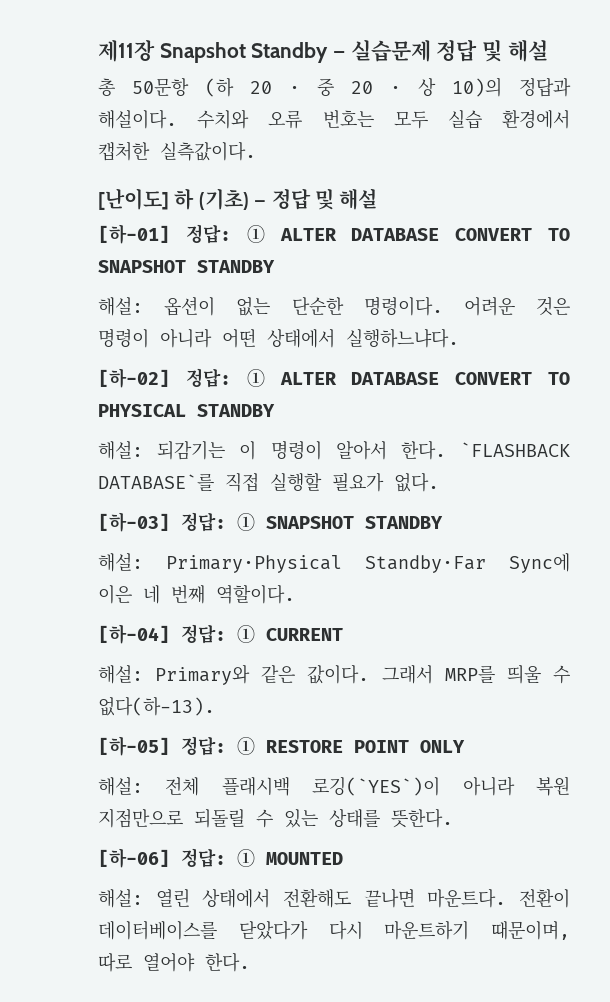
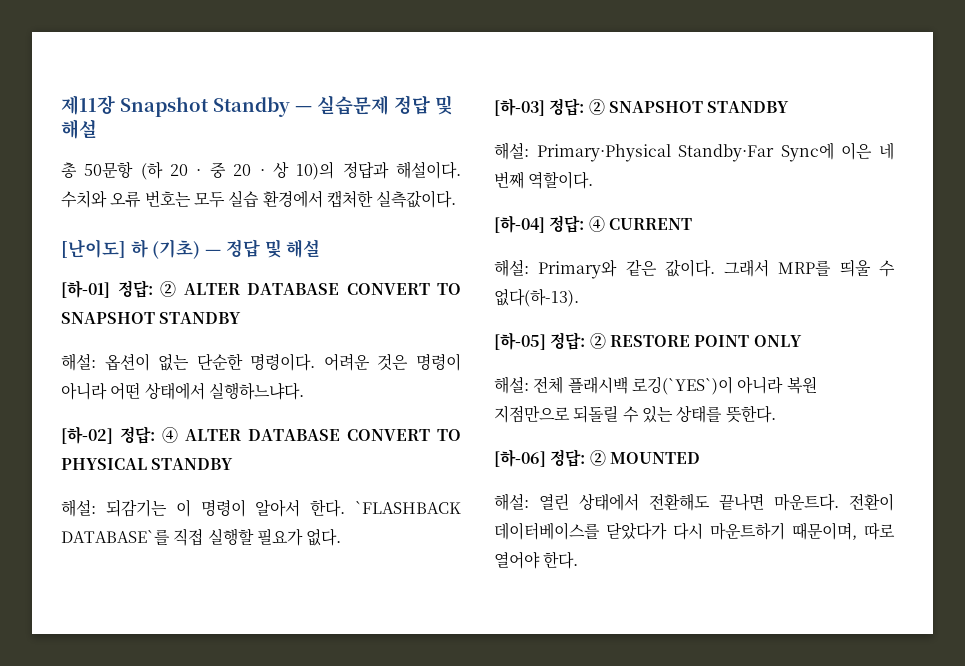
- [하-01] 정답: ① ALTER DATABASE CONVERT TO SNAPSHOT STANDBY
+ [하-01] 정답: ② ALTER DATABASE CONVERT TO SNAPSHOT STANDBY
- [하-02] 정답: ① ALTER DATABASE CONVERT TO PHYSICAL STANDBY
+ [하-02] 정답: ④ ALTER DATABASE CONVERT TO PHYSICAL STANDBY
- [하-03] 정답: ① SNAPSHOT STANDBY
+ [하-03] 정답: ② SNAPSHOT STANDBY
- [하-04] 정답: ① CURRENT
+ [하-04] 정답: ④ CURRENT
- [하-05] 정답: ① RESTORE POINT ONLY
+ [하-05] 정답: ② RESTORE POINT ONLY
- [하-06] 정답: ① MOUNTED
+ [하-06] 정답: ② MOUNTED

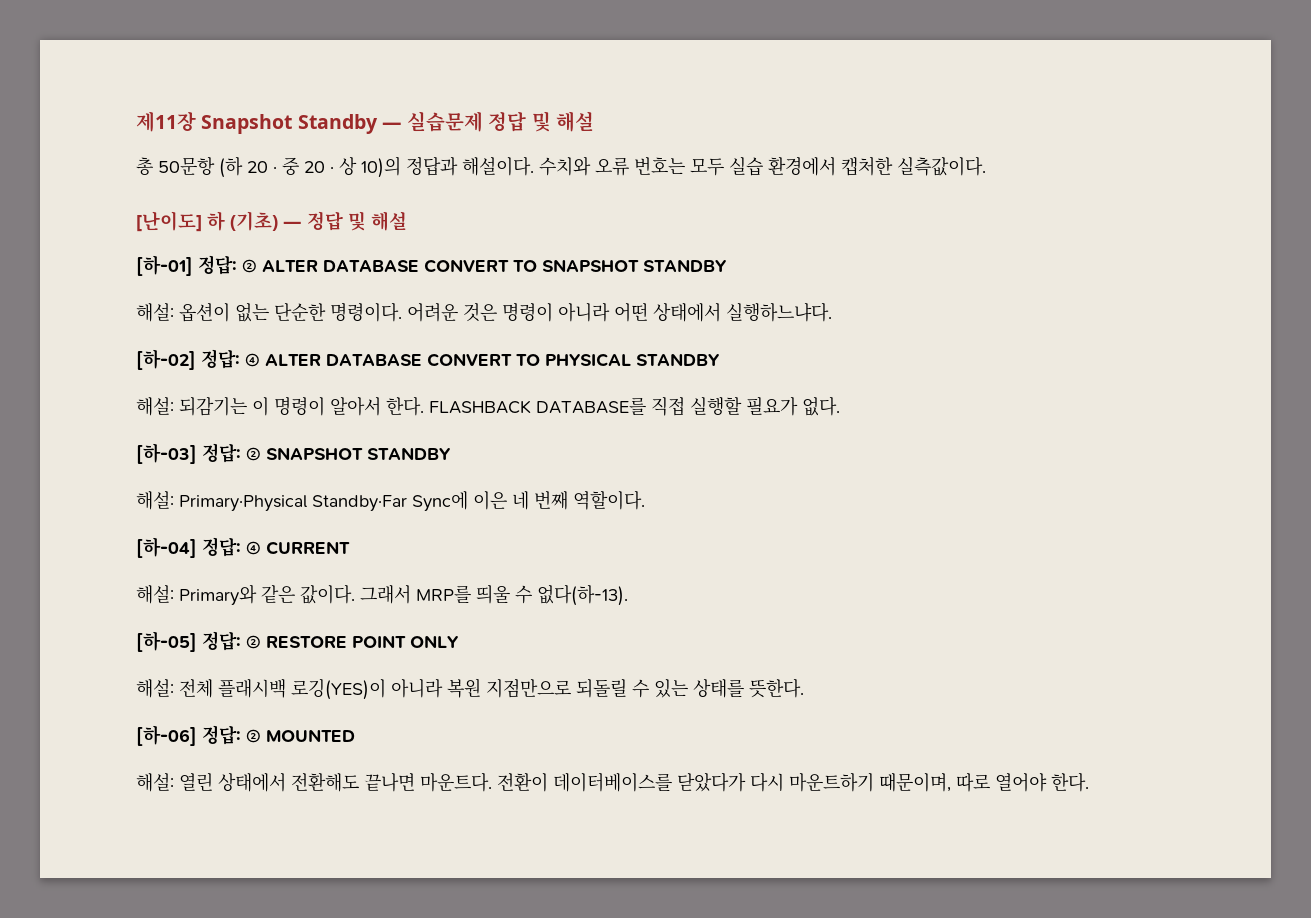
- `FLASHBACK DATABASE`를 직접 실행할 필요가 없다.
+ FLASHBACK DATABASE를 직접 실행할 필요가 없다.
- 해설: 전체 플래시백 로깅(`YES`)이 아니라 복원 지점만으로 되돌릴 수 있는 상태를 뜻한다.
+ 해설: 전체 플래시백 로깅(YES)이 아니라 복원 지점만으로 되돌릴 수 있는 상태를 뜻한다.

